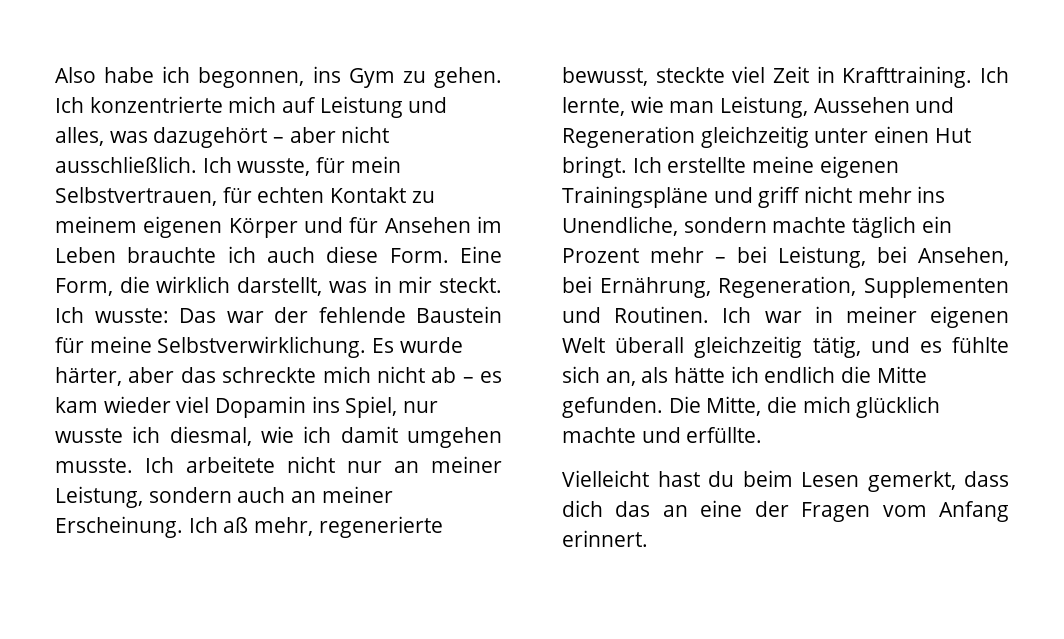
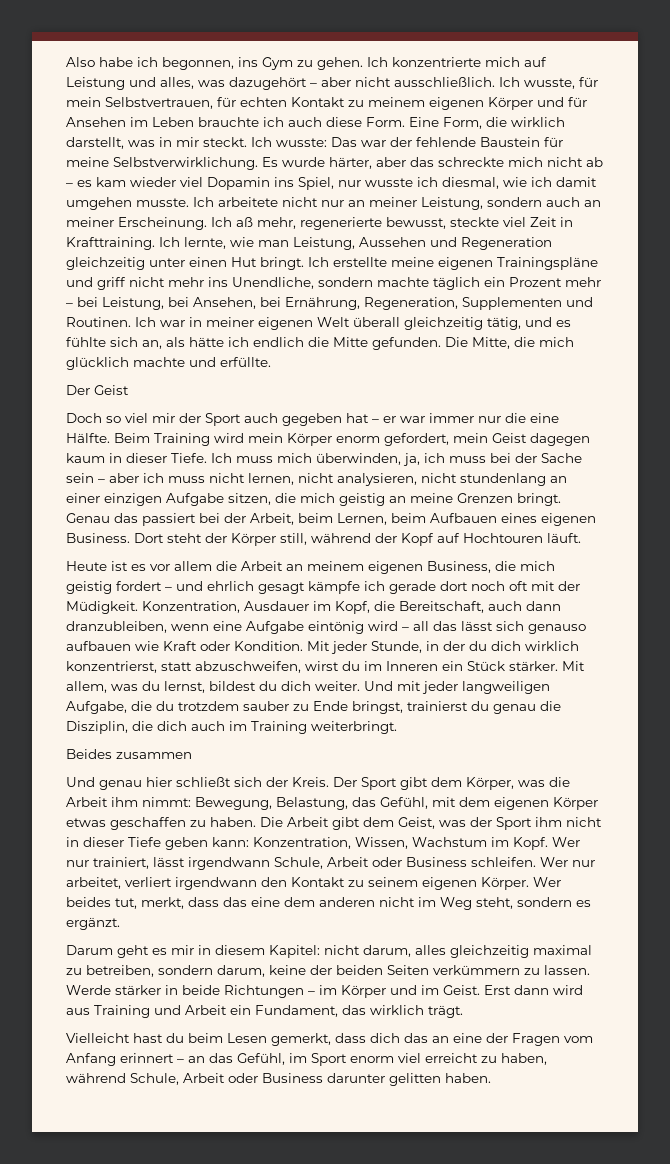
+ Der Geist
+ Doch so viel mir der Sport auch gegeben hat – er war immer nur die eine Hälfte. Beim Training wird mein Körper enorm gefordert, mein Geist dagegen kaum in dieser Tiefe. Ich muss mich überwinden, ja, ich muss bei der Sache sein – aber ich muss nicht lernen, nicht analysieren, nicht stundenlang an einer einzigen Aufgabe sitzen, die mich geistig an meine Grenzen bringt. Genau das passiert bei der Arbeit, beim Lernen, beim Aufbauen eines eigenen Business. Dort steht der Körper still, während der Kopf auf Hochtouren läuft.
+ Heute ist es vor allem die Arbeit an meinem eigenen Business, die mich geistig fordert – und ehrlich gesagt kämpfe ich gerade dort noch oft mit der Müdigkeit. Konzentration, Ausdauer im Kopf, die Bereitschaft, auch dann dranzubleiben, wenn eine Aufgabe eintönig wird – all das lässt sich genauso aufbauen wie Kraft oder Kondition. Mit jeder Stunde, in der du dich wirklich konzentrierst, statt abzuschweifen, wirst du im Inneren ein Stück stärker. Mit allem, was du lernst, bildest du dich weiter. Und mit jeder langweiligen Aufgabe, die du trotzdem sauber zu Ende bringst, trainierst du genau die Disziplin, die dich auch im Training weiterbringt.
+ Beides zusammen
+ Und genau hier schließt sich der Kreis. Der Sport gibt dem Körper, was die Arbeit ihm nimmt: Bewegung, Belastung, das Gefühl, mit dem eigenen Körper etwas geschaffen zu haben. Die Arbeit gibt dem Geist, was der Sport ihm nicht in dieser Tiefe geben kann: Konzentration, Wissen, Wachstum im Kopf. Wer nur trainiert, lässt irgendwann Schule, Arbeit oder Business schleifen. Wer nur arbeitet, verliert irgendwann den Kontakt zu seinem eigenen Körper. Wer beides tut, merkt, dass das eine dem anderen nicht im Weg steht, sondern es ergänzt.
+ Darum geht es mir in diesem Kapitel: nicht darum, alles gleichzeitig maximal zu betreiben, sondern darum, keine der beiden Seiten verkümmern zu lassen. Werde stärker in beide Richtungen – im Körper und im Geist. Erst dann wird aus Training und Arbeit ein Fundament, das wirklich trägt.
- Vielleicht hast du beim Lesen gemerkt, dass dich das an eine der Fragen vom Anfang erinnert.
+ Vielleicht hast du beim Lesen gemerkt, dass dich das an eine der Fragen vom Anfang erinnert – an das Gefühl, im Sport enorm viel erreicht zu haben, während Schule, Arbeit oder Business darunter gelitten haben.

